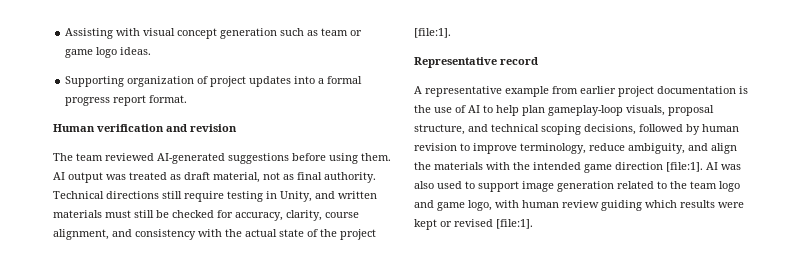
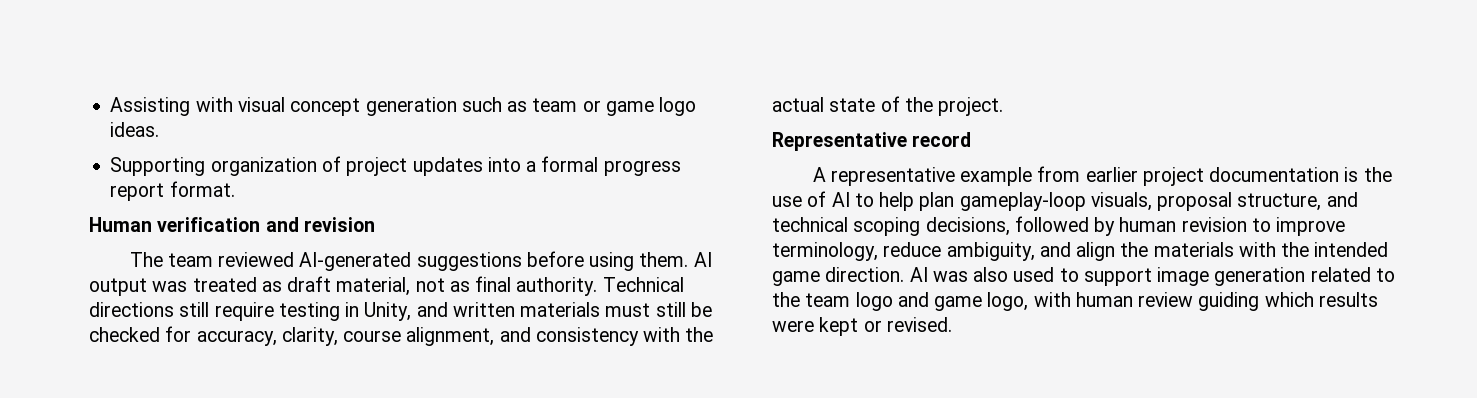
- Technical directions still require testing in Unity, and written materials must still be checked for accuracy, clarity, course alignment, and consistency with the actual state of the project [file:1].
+ Technical directions still require testing in Unity, and written materials must still be checked for accuracy, clarity, course alignment, and consistency with the actual state of the project.
- A representative example from earlier project documentation is the use of AI to help plan gameplay-loop visuals, proposal structure, and technical scoping decisions, followed by human revision to improve terminology, reduce ambiguity, and align the materials with the intended game direction [file:1].
+ A representative example from earlier project documentation is the use of AI to help plan gameplay-loop visuals, proposal structure, and technical scoping decisions, followed by human revision to improve terminology, reduce ambiguity, and align the materials with the intended game direction.
- AI was also used to support image generation related to the team logo and game logo, with human review guiding which results were kept or revised [file:1].
+ AI was also used to support image generation related to the team logo and game logo, with human review guiding which results were kept or revised.

